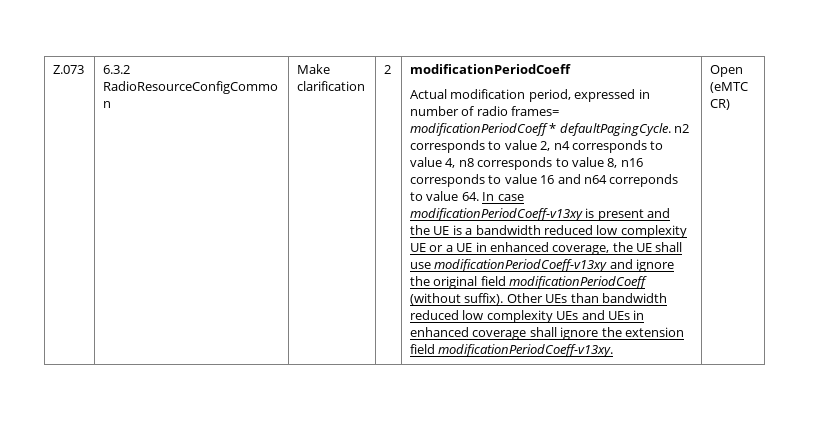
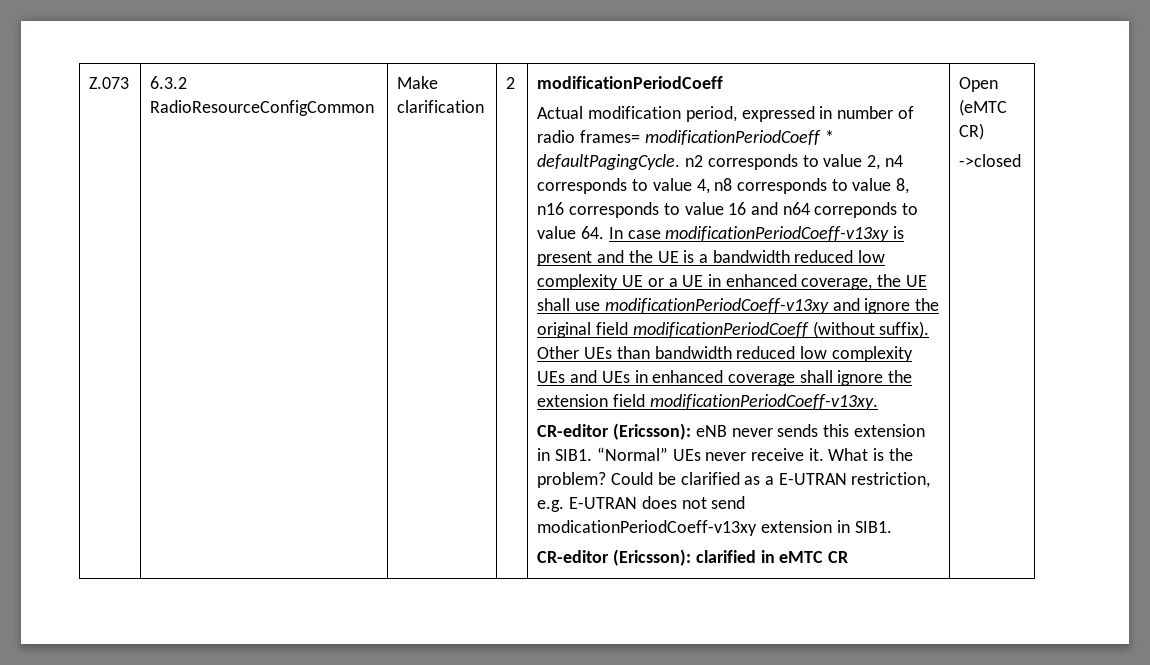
+ CR-editor (Ericsson): eNB never sends this extension in SIB1. “Normal” UEs never receive it. What is the problem? Could be clarified as a E-UTRAN restriction, e.g. E-UTRAN does not send modicationPeriodCoeff-v13xy extension in SIB1.
+ CR-editor (Ericsson): clarified in eMTC CR
+ ->closed

